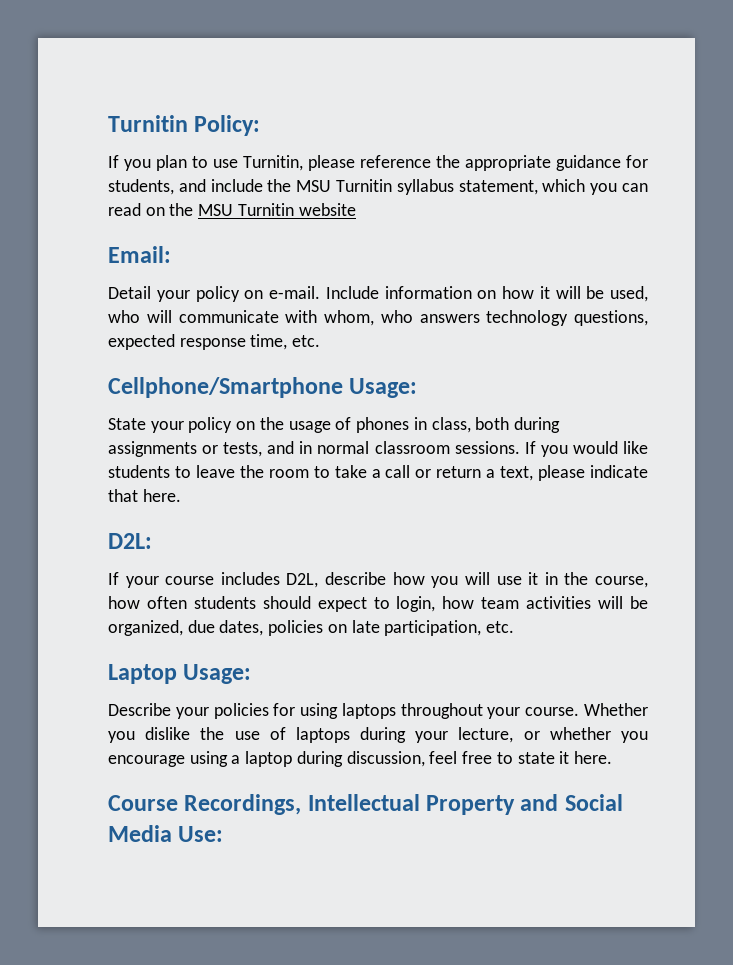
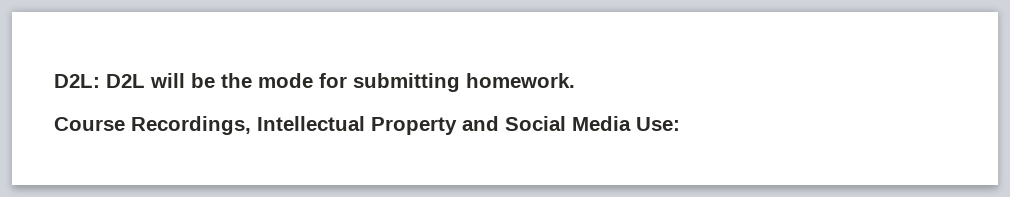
- Turnitin Policy:
- If you plan to use Turnitin, please reference the appropriate guidance for students, and include the MSU Turnitin syllabus statement, which you can read on the MSU Turnitin website
- Email:
- Detail your policy on e-mail. Include information on how it will be used, who will communicate with whom, who answers technology questions, expected response time, etc.
- Cellphone/Smartphone Usage:
- State your policy on the usage of phones in class, both during assignments or tests, and in normal classroom sessions. If you would like students to leave the room to take a call or return a text, please indicate that here.
- D2L:
- If your course includes D2L, describe how you will use it in the course, how often students should expect to login, how team activities will be organized, due dates, policies on late participation, etc.
- Laptop Usage:
- Describe your policies for using laptops throughout your course. Whether you dislike the use of laptops during your lecture, or whether you encourage using a laptop during discussion, feel free to state it here.
+ D2L: D2L will be the mode for submitting homework.

